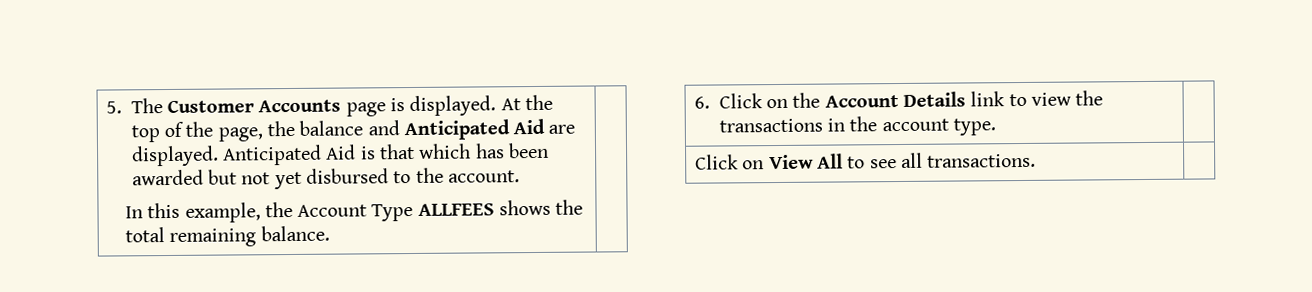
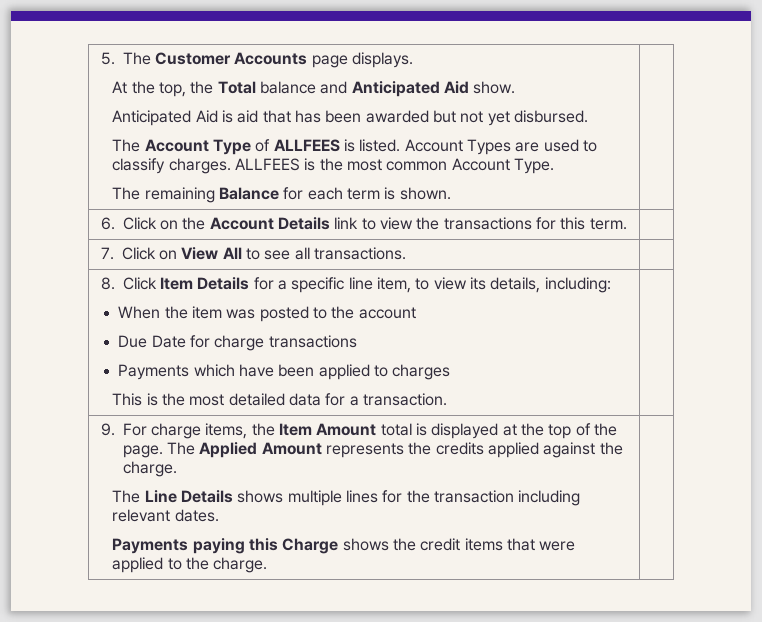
- 5. The Customer Accounts page is displayed. At the top of the page, the balance and Anticipated Aid are displayed. Anticipated Aid is that which has been awarded but not yet disbursed to the account.
- In this example, the Account Type ALLFEES shows the total remaining balance.
+ 5. The Customer Accounts page displays.
+ At the top, the Total balance and Anticipated Aid show.
+ Anticipated Aid is aid that has been awarded but not yet disbursed.
+ The Account Type of ALLFEES is listed. Account Types are used to classify charges. ALLFEES is the most common Account Type.
+ The remaining Balance for each term is shown.
- 6. Click on the Account Details link to view the transactions in the account type. |
- Click on View All to see all transactions. |
+ 6. Click on the Account Details link to view the transactions for this term. |
+ 7. Click on View All to see all transactions. |
+ 8. Click Item Details for a specific line item, to view its details, including:
+ When the item was posted to the account
+ Due Date for charge transactions
+ Payments which have been applied to charges
+ This is the most detailed data for a transaction. |
+ 9. For charge items, the Item Amount total is displayed at the top of the page. The Applied Amount represents the credits applied against the charge.
+ The Line Details shows multiple lines for the transaction including relevant dates.
+ Payments paying this Charge shows the credit items that were applied to the charge.

